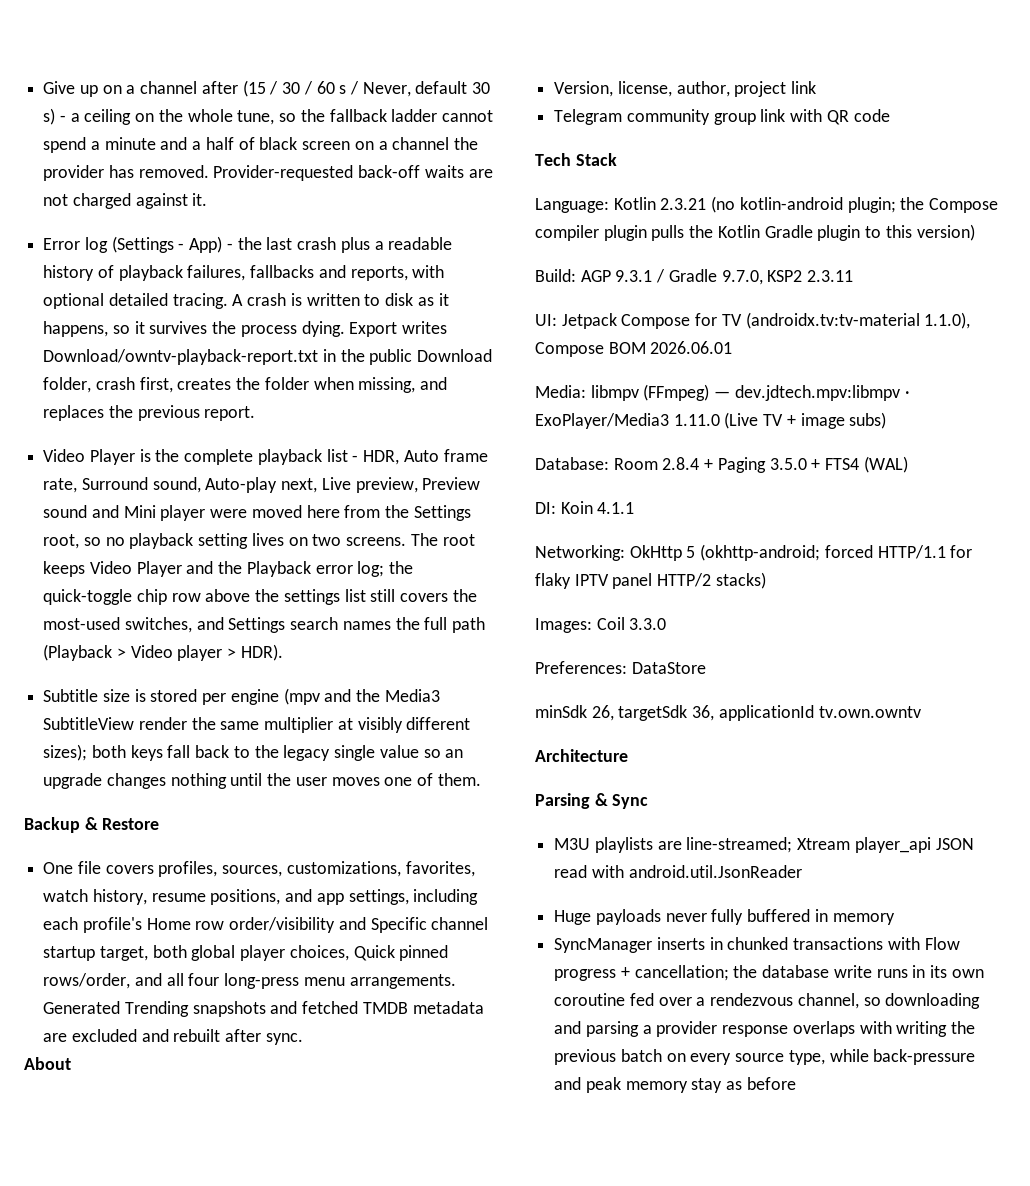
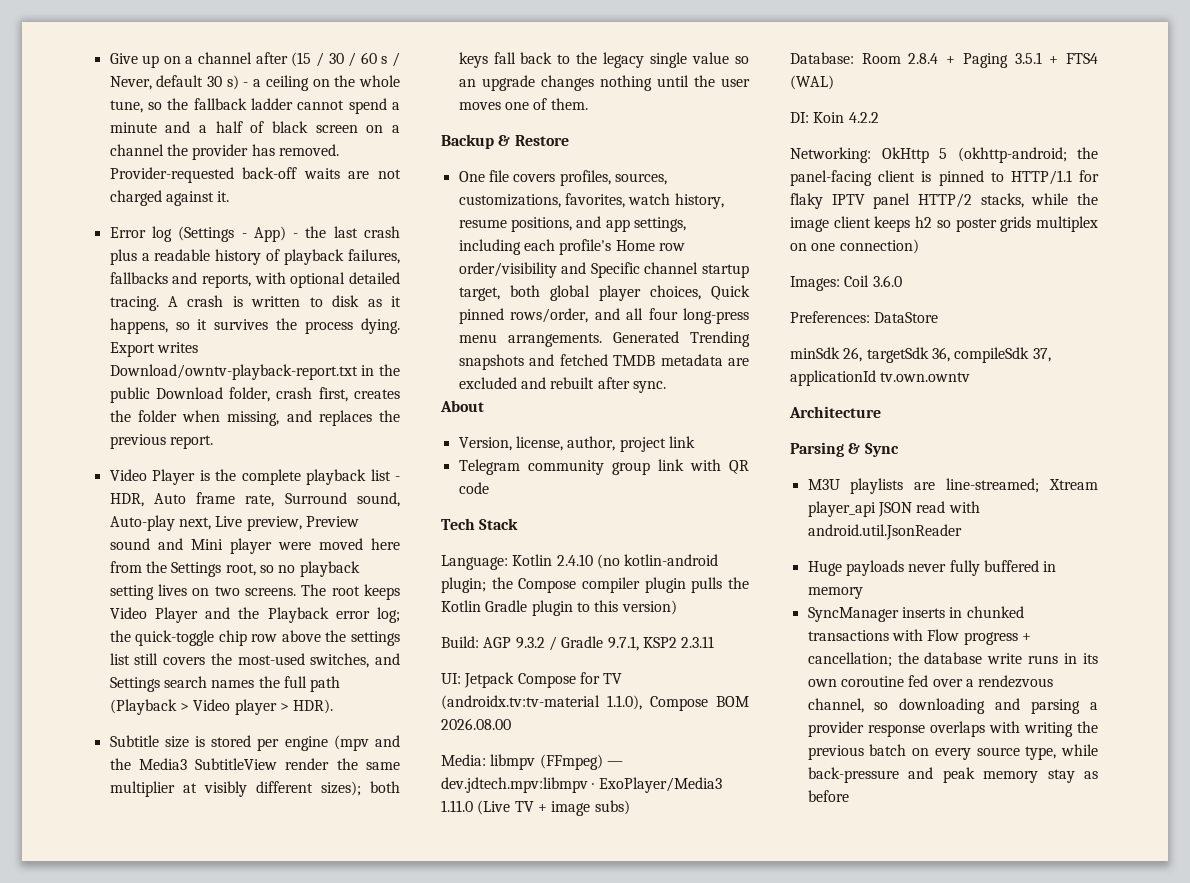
- Language: Kotlin 2.3.21 (no kotlin-android plugin; the Compose compiler plugin pulls the Kotlin Gradle plugin to this version)
+ Language: Kotlin 2.4.10 (no kotlin-android plugin; the Compose compiler plugin pulls the Kotlin Gradle plugin to this version)
- Build: AGP 9.3.1 / Gradle 9.7.0, KSP2 2.3.11
+ Build: AGP 9.3.2 / Gradle 9.7.1, KSP2 2.3.11
- UI: Jetpack Compose for TV (androidx.tv:tv-material 1.1.0), Compose BOM 2026.06.01
+ UI: Jetpack Compose for TV (androidx.tv:tv-material 1.1.0), Compose BOM 2026.08.00
- Database: Room 2.8.4 + Paging 3.5.0 + FTS4 (WAL)
+ Database: Room 2.8.4 + Paging 3.5.1 + FTS4 (WAL)
- DI: Koin 4.1.1
+ DI: Koin 4.2.2
- Networking: OkHttp 5 (okhttp-android; forced HTTP/1.1 for flaky IPTV panel HTTP/2 stacks)
+ Networking: OkHttp 5 (okhttp-android; the panel-facing client is pinned to HTTP/1.1 for flaky IPTV panel HTTP/2 stacks, while the image client keeps h2 so poster grids multiplex on one connection)
- Images: Coil 3.3.0
+ Images: Coil 3.6.0
- minSdk 26, targetSdk 36, applicationId tv.own.owntv
+ minSdk 26, targetSdk 36, compileSdk 37, applicationId tv.own.owntv

